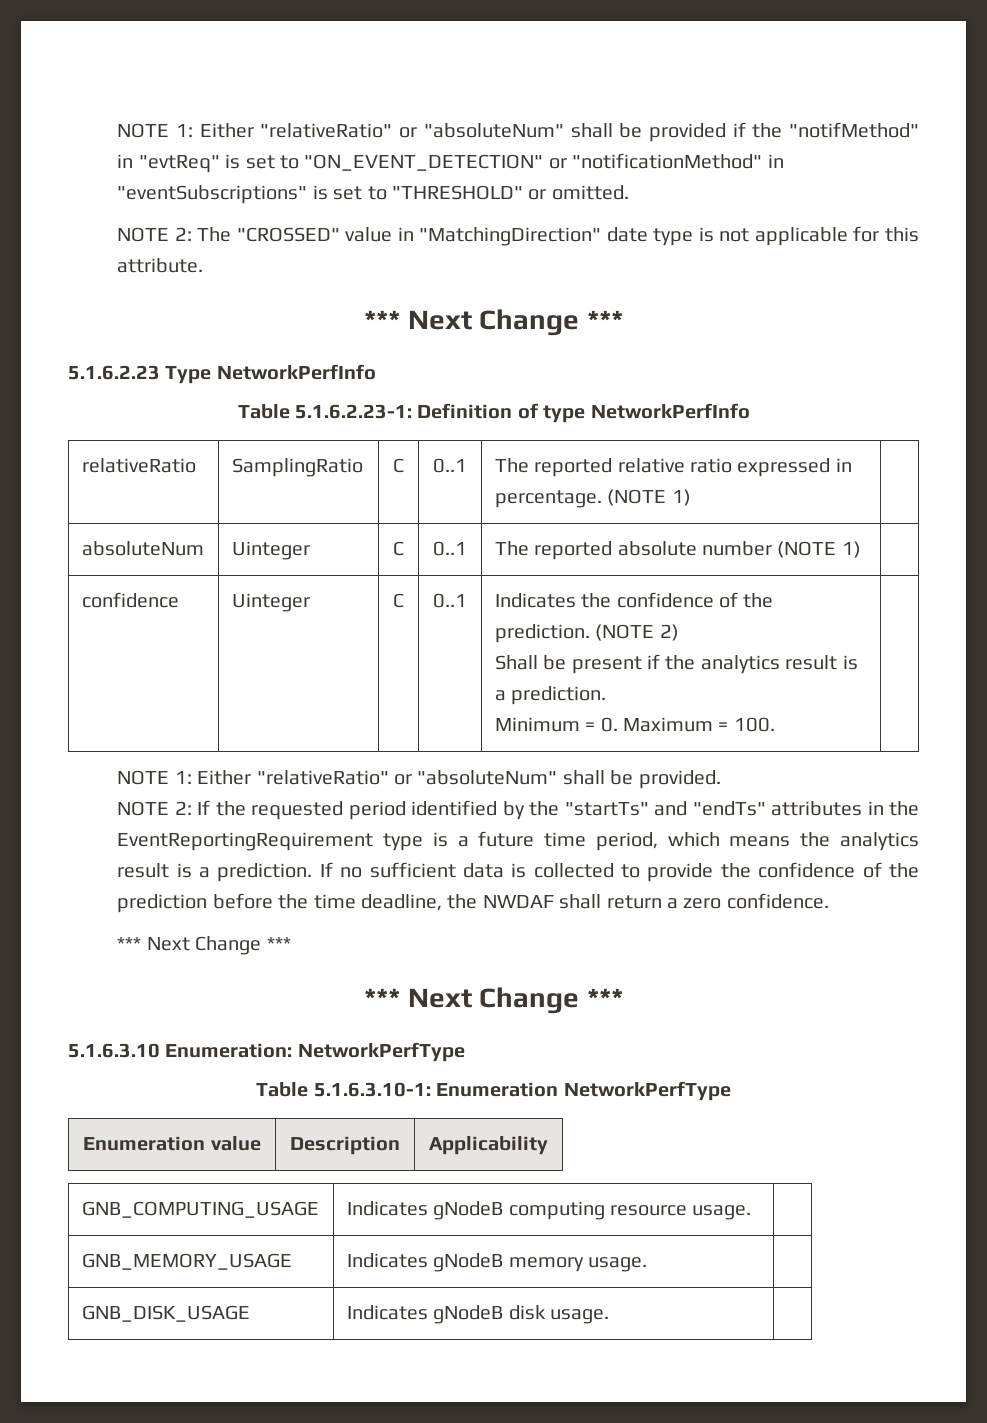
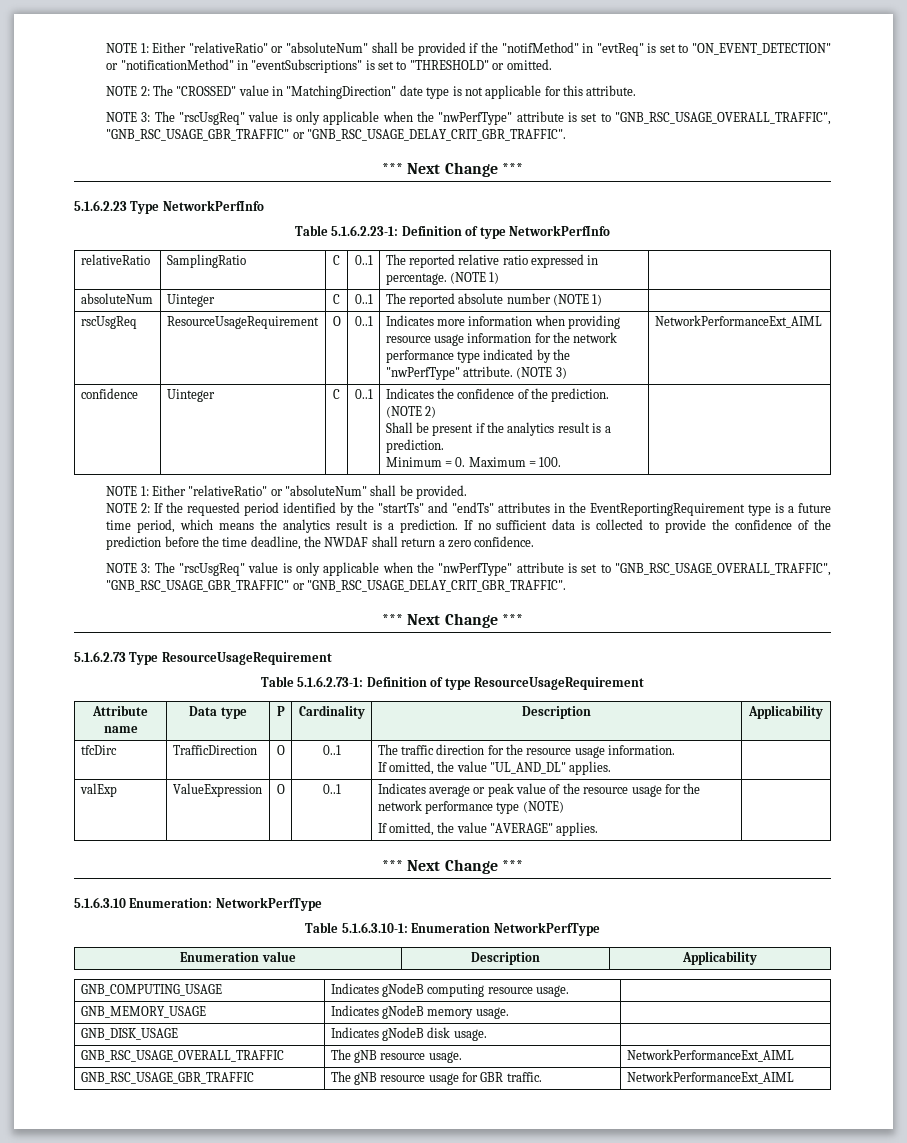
  NOTE 2: The "CROSSED" value in "MatchingDirection" date type is not applicable for this attribute.
+ NOTE 3: The "rscUsgReq" value is only applicable when the "nwPerfType" attribute is set to "GNB_RSC_USAGE_OVERALL_TRAFFIC", "GNB_RSC_USAGE_GBR_TRAFFIC" or "GNB_RSC_USAGE_DELAY_CRIT_GBR_TRAFFIC".
+ rscUsgReq | ResourceUsageRequirement | O | 0..1 | Indicates more information when providing resource usage information for the network performance type indicated by the "nwPerfType" attribute. (NOTE 3) | NetworkPerformanceExt_AIML
  If no sufficient data is collected to provide the confidence of the prediction before the time deadline, the NWDAF shall return a zero confidence.
+ NOTE 3: The "rscUsgReq" value is only applicable when the "nwPerfType" attribute is set to "GNB_RSC_USAGE_OVERALL_TRAFFIC", "GNB_RSC_USAGE_GBR_TRAFFIC" or "GNB_RSC_USAGE_DELAY_CRIT_GBR_TRAFFIC".
  *** Next Change ***
+ 5.1.6.2.73 Type ResourceUsageRequirement
+ Table 5.1.6.2.73-1: Definition of type ResourceUsageRequirement
+ Attribute name | Data type | P | Cardinality | Description | Applicability
+ tfcDirc | TrafficDirection | O | 0..1 | The traffic direction for the resource usage information.
+ If omitted, the value "UL_AND_DL" applies. |
+ valExp | ValueExpression | O | 0..1 | Indicates average or peak value of the resource usage for the network performance type (NOTE)
+ If omitted, the value "AVERAGE" applies. |
+ GNB_RSC_USAGE_OVERALL_TRAFFIC | The gNB resource usage. | NetworkPerformanceExt_AIML
+ GNB_RSC_USAGE_GBR_TRAFFIC | The gNB resource usage for GBR traffic. | NetworkPerformanceExt_AIML

